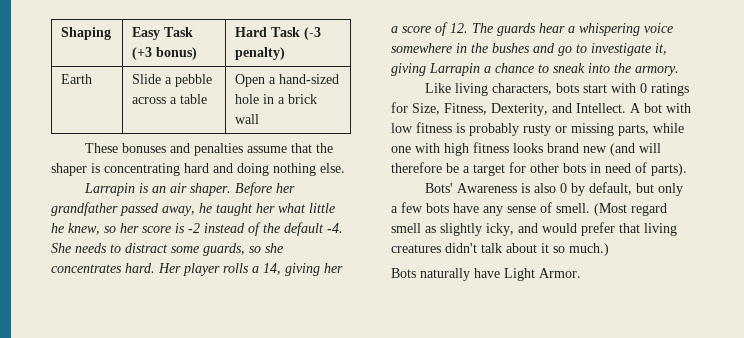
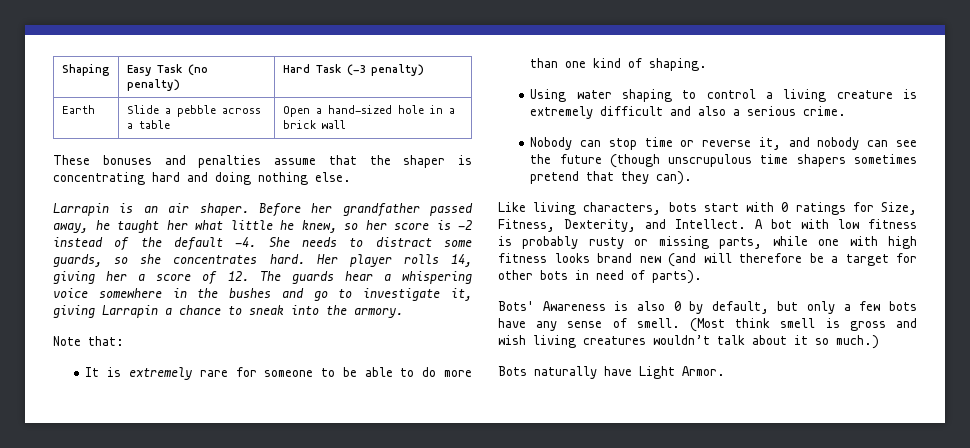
- Shaping | Easy Task (+3 bonus) | Hard Task (-3 penalty)
+ Shaping | Easy Task (no penalty) | Hard Task (-3 penalty)
- Her player rolls a 14, giving her a score of 12. The guards hear a whispering voice somewhere in the bushes and go to investigate it, giving Larrapin a chance to sneak into the armory.
+ Her player rolls 14, giving her a score of 12. The guards hear a whispering voice somewhere in the bushes and go to investigate it, giving Larrapin a chance to sneak into the armory.
+ Note that:
+ It is extremely rare for someone to be able to do more than one kind of shaping.
+ Using water shaping to control a living creature is extremely difficult and also a serious crime.
+ Nobody can stop time or reverse it, and nobody can see the future (though unscrupulous time shapers sometimes pretend that they can).
- (Most regard smell as slightly icky, and would prefer that living creatures didn't talk about it so much.)
+ (Most think smell is gross and wish living creatures wouldn’t talk about it so much.)

